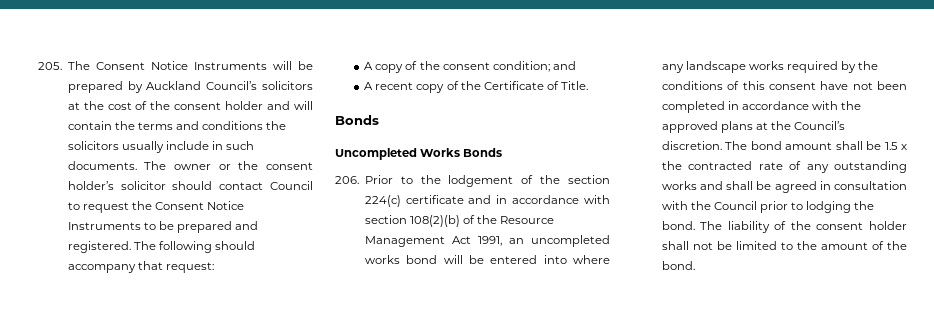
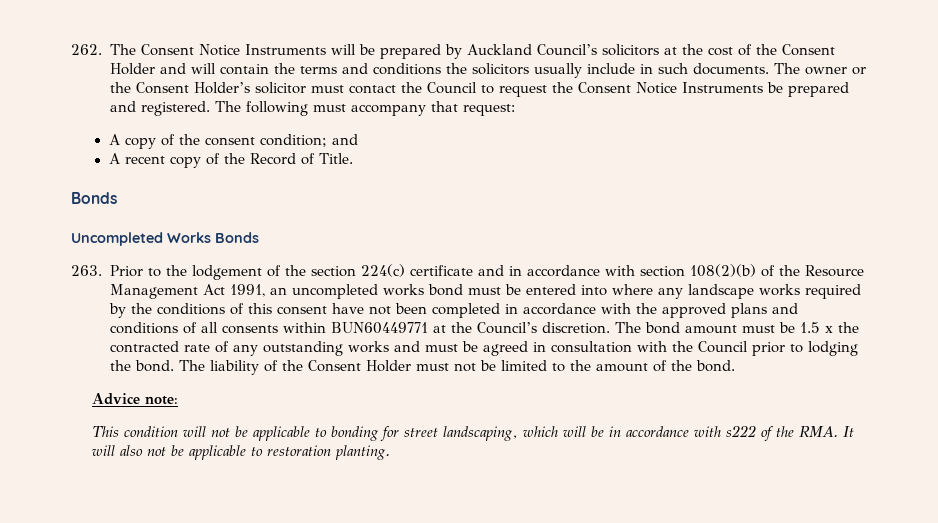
- 205. The Consent Notice Instruments will be prepared by Auckland Council’s solicitors at the cost of the consent holder and will contain the terms and conditions the solicitors usually include in such documents.
+ 262. The Consent Notice Instruments will be prepared by Auckland Council’s solicitors at the cost of the Consent Holder and will contain the terms and conditions the solicitors usually include in such documents.
- The owner or the consent holder’s solicitor should contact Council to request the Consent Notice Instruments to be prepared and registered.
+ The owner or the Consent Holder’s solicitor must contact the Council to request the Consent Notice Instruments be prepared and registered.
- The following should accompany that request:
+ The following must accompany that request:
- A recent copy of the Certificate of Title.
+ A recent copy of the Record of Title.
- 206. Prior to the lodgement of the section 224(c) certificate and in accordance with section 108(2)(b) of the Resource Management Act 1991, an uncompleted works bond will be entered into where any landscape works required by the conditions of this consent have not been completed in accordance with the approved plans at the Council’s discretion.
+ 263. Prior to the lodgement of the section 224(c) certificate and in accordance with section 108(2)(b) of the Resource Management Act 1991, an uncompleted works bond must be entered into where any landscape works required by the conditions of this consent have not been completed in accordance with the approved plans and conditions of all consents within BUN60449771 at the Council’s discretion.
- The bond amount shall be 1.5 x the contracted rate of any outstanding works and shall be agreed in consultation with the Council prior to lodging the bond.
+ The bond amount must be 1.5 x the contracted rate of any outstanding works and must be agreed in consultation with the Council prior to lodging the bond.
- The liability of the consent holder shall not be limited to the amount of the bond.
+ The liability of the Consent Holder must not be limited to the amount of the bond.
+ Advice note:
+ This condition will not be applicable to bonding for street landscaping, which will be in accordance with s222 of the RMA. It will also not be applicable to restoration planting.

